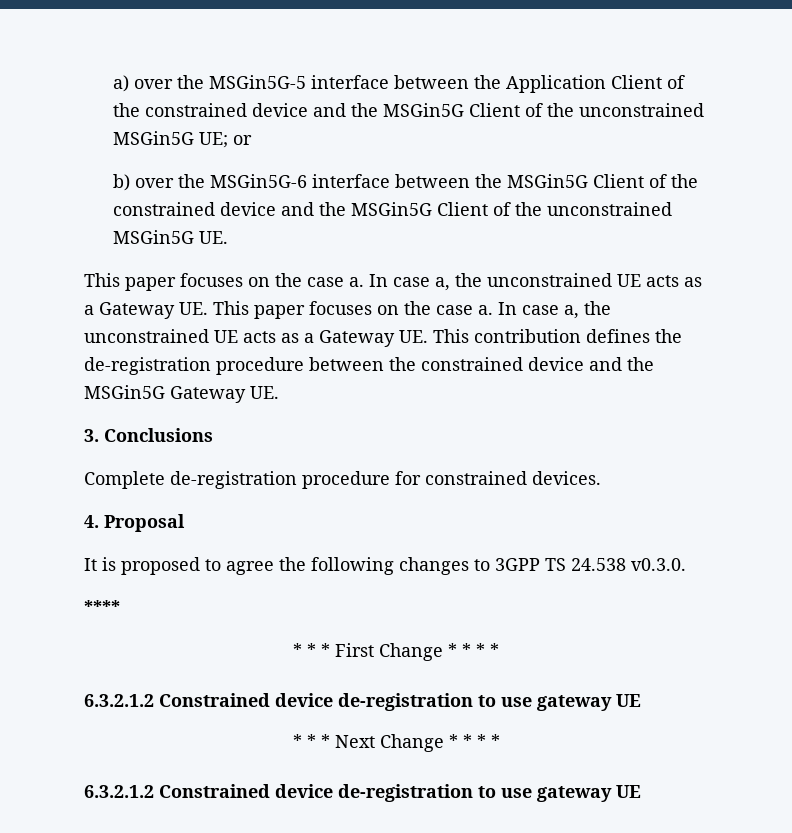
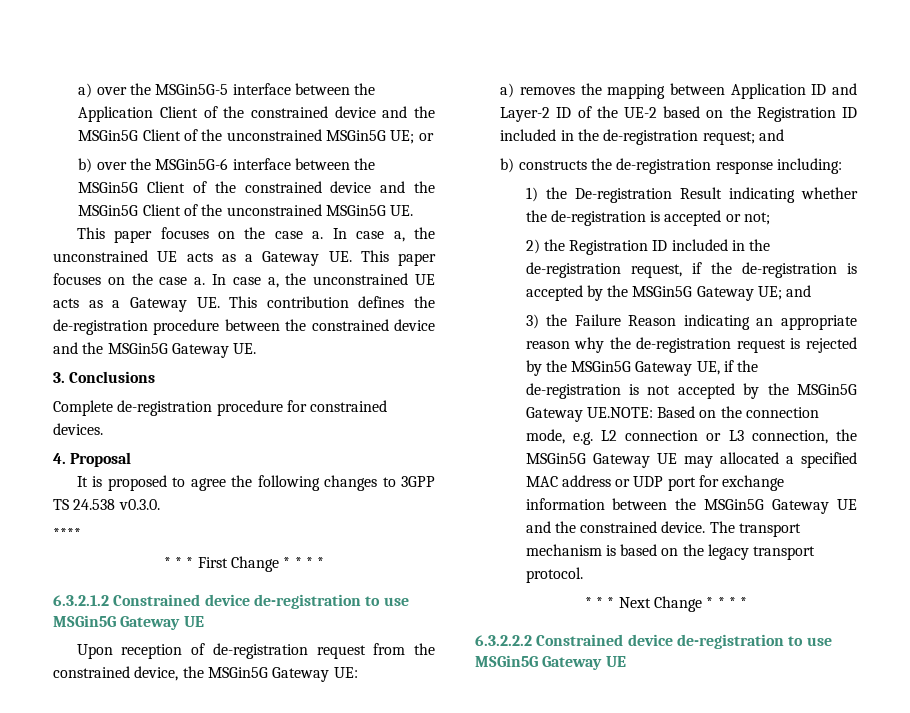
  * * * First Change * * * *
- 6.3.2.1.2 Constrained device de-registration to use gateway UE
+ 6.3.2.1.2 Constrained device de-registration to use MSGin5G Gateway UE
+ Upon reception of de-registration request from the constrained device, the MSGin5G Gateway UE:
+ a) removes the mapping between Application ID and Layer-2 ID of the UE-2 based on the Registration ID included in the de-registration request; and
+ b) constructs the de-registration response including:
+ 1) the De-registration Result indicating whether the de-registration is accepted or not;
+ 2) the Registration ID included in the de-registration request, if the de-registration is accepted by the MSGin5G Gateway UE; and
+ 3) the Failure Reason indicating an appropriate reason why the de-registration request is rejected by the MSGin5G Gateway UE, if the de-registration is not accepted by the MSGin5G Gateway UE.NOTE: Based on the connection mode, e.g. L2 connection or L3 connection, the MSGin5G Gateway UE may allocated a specified MAC address or UDP port for exchange information between the MSGin5G Gateway UE and the constrained device. The transport mechanism is based on the legacy transport protocol.
  * * * Next Change * * * *
- 6.3.2.1.2 Constrained device de-registration to use gateway UE
+ 6.3.2.2.2 Constrained device de-registration to use MSGin5G Gateway UE

